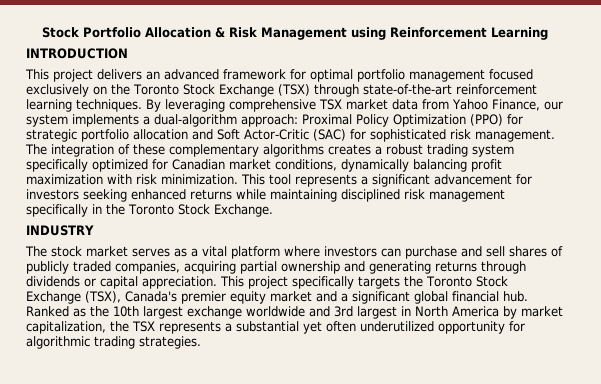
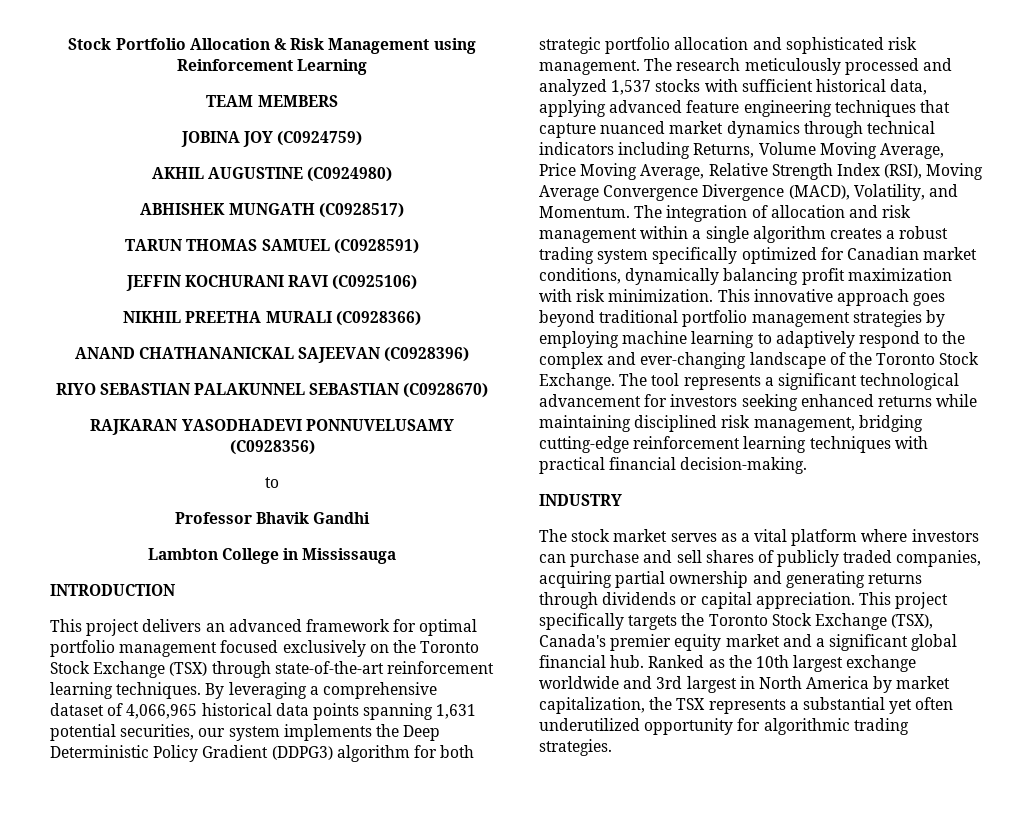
+ TEAM MEMBERS
+ JOBINA JOY (C0924759)
+ AKHIL AUGUSTINE (C0924980)
+ ABHISHEK MUNGATH (C0928517)
+ TARUN THOMAS SAMUEL (C0928591)
+ JEFFIN KOCHURANI RAVI (C0925106)
+ NIKHIL PREETHA MURALI (C0928366)
+ ANAND CHATHANANICKAL SAJEEVAN (C0928396)
+ RIYO SEBASTIAN PALAKUNNEL SEBASTIAN (C0928670)
+ RAJKARAN YASODHADEVI PONNUVELUSAMY (C0928356)
+ to
+ Professor Bhavik Gandhi
+ Lambton College in Mississauga
- By leveraging comprehensive TSX market data from Yahoo Finance, our system implements a dual-algorithm approach: Proximal Policy Optimization (PPO) for strategic portfolio allocation and Soft Actor-Critic (SAC) for sophisticated risk management. The integration of these complementary algorithms creates a robust trading system specifically optimized for Canadian market conditions, dynamically balancing profit maximization with risk minimization.
+ By leveraging a comprehensive dataset of 4,066,965 historical data points spanning 1,631 potential securities, our system implements the Deep Deterministic Policy Gradient (DDPG3) algorithm for both strategic portfolio allocation and sophisticated risk management. The research meticulously processed and analyzed 1,537 stocks with sufficient historical data, applying advanced feature engineering techniques that capture nuanced market dynamics through technical indicators including Returns, Volume Moving Average, Price Moving Average, Relative Strength Index (RSI), Moving Average Convergence Divergence (MACD), Volatility, and Momentum. The integration of allocation and risk management within a single algorithm creates a robust trading system specifically optimized for Canadian market conditions, dynamically balancing profit maximization with risk minimization.
- This tool represents a significant advancement for investors seeking enhanced returns while maintaining disciplined risk management specifically in the Toronto Stock Exchange.
+ This innovative approach goes beyond traditional portfolio management strategies by employing machine learning to adaptively respond to the complex and ever-changing landscape of the Toronto Stock Exchange. The tool represents a significant technological advancement for investors seeking enhanced returns while maintaining disciplined risk management, bridging cutting-edge reinforcement learning techniques with practical financial decision-making.

